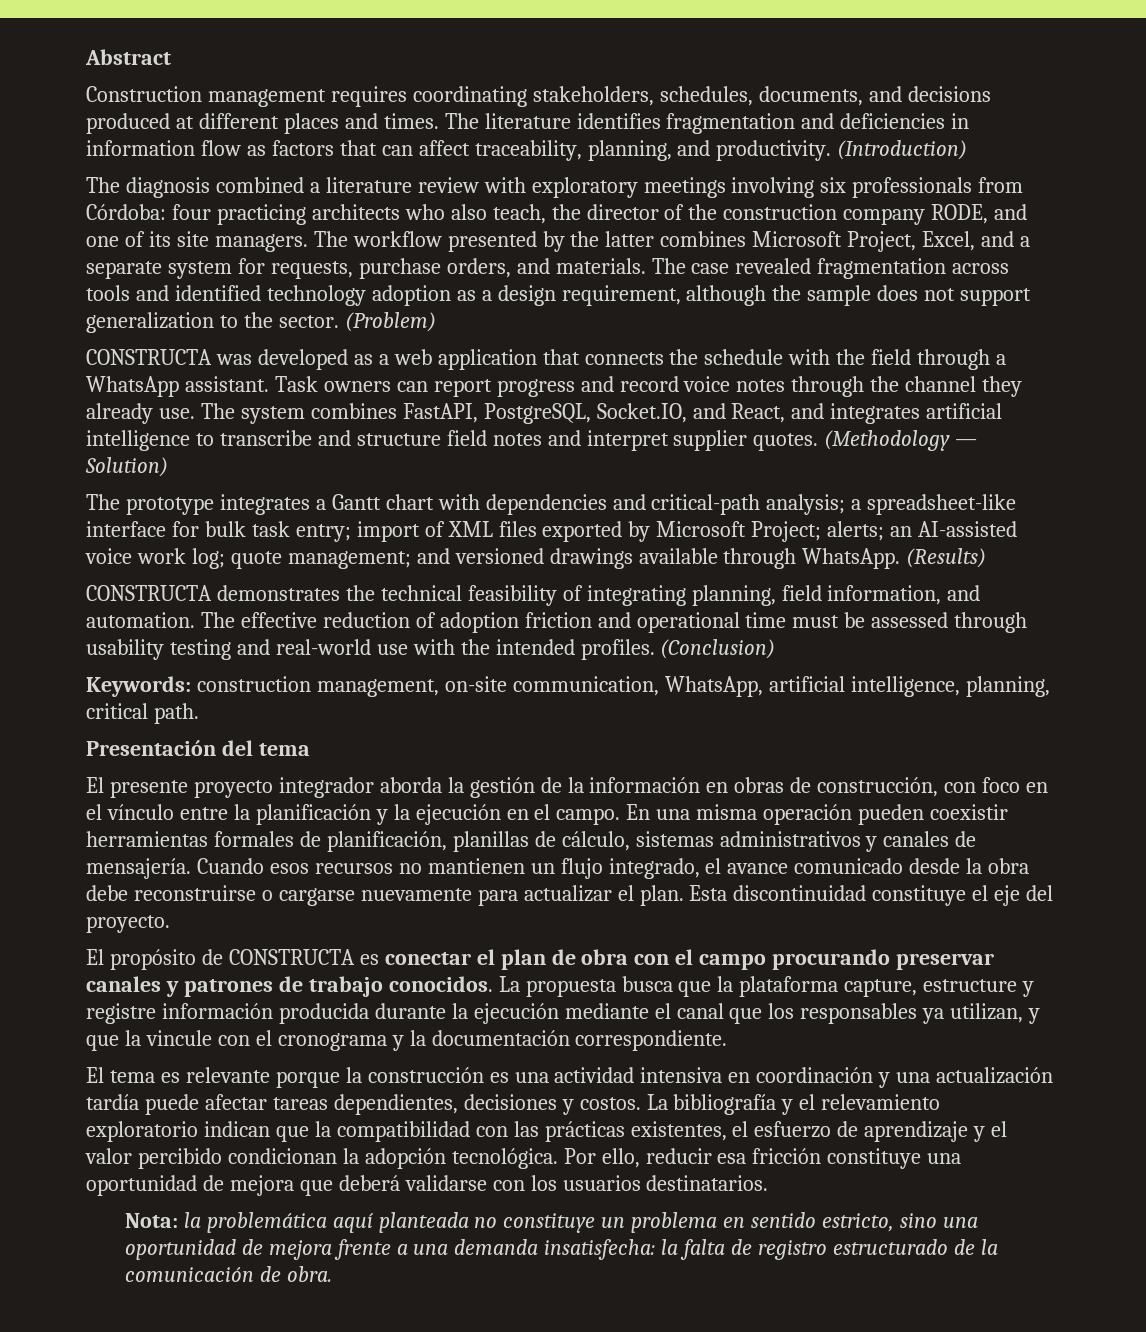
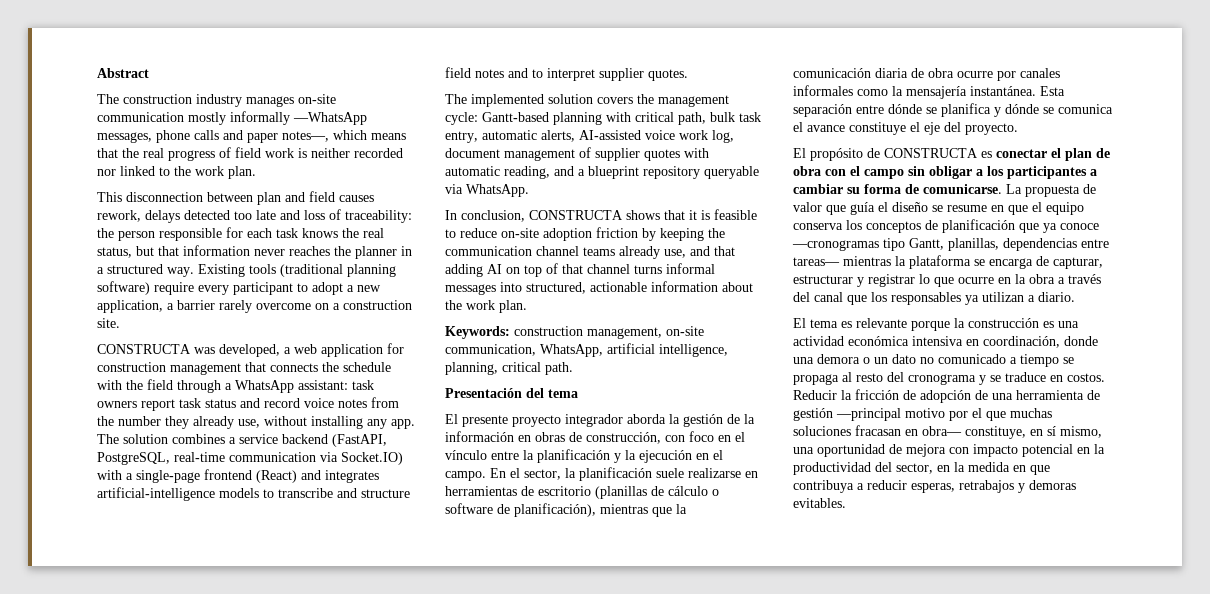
- Construction management requires coordinating stakeholders, schedules, documents, and decisions produced at different places and times. The literature identifies fragmentation and deficiencies in information flow as factors that can affect traceability, planning, and productivity. (Introduction)
- The diagnosis combined a literature review with exploratory meetings involving six professionals from Córdoba: four practicing architects who also teach, the director of the construction company RODE, and one of its site managers. The workflow presented by the latter combines Microsoft Project, Excel, and a separate system for requests, purchase orders, and materials. The case revealed fragmentation across tools and identified technology adoption as a design requirement, although the sample does not support generalization to the sector. (Problem)
+ The construction industry manages on-site communication mostly informally —WhatsApp messages, phone calls and paper notes—, which means that the real progress of field work is neither recorded nor linked to the work plan.
+ This disconnection between plan and field causes rework, delays detected too late and loss of traceability: the person responsible for each task knows the real status, but that information never reaches the planner in a structured way. Existing tools (traditional planning software) require every participant to adopt a new application, a barrier rarely overcome on a construction site.
- CONSTRUCTA was developed as a web application that connects the schedule with the field through a WhatsApp assistant. Task owners can report progress and record voice notes through the channel they already use. The system combines FastAPI, PostgreSQL, Socket.IO, and React, and integrates artificial intelligence to transcribe and structure field notes and interpret supplier quotes. (Methodology — Solution)
- The prototype integrates a Gantt chart with dependencies and critical-path analysis; a spreadsheet-like interface for bulk task entry; import of XML files exported by Microsoft Project; alerts; an AI-assisted voice work log; quote management; and versioned drawings available through WhatsApp. (Results)
- CONSTRUCTA demonstrates the technical feasibility of integrating planning, field information, and automation. The effective reduction of adoption friction and operational time must be assessed through usability testing and real-world use with the intended profiles. (Conclusion)
+ CONSTRUCTA was developed, a web application for construction management that connects the schedule with the field through a WhatsApp assistant: task owners report task status and record voice notes from the number they already use, without installing any app. The solution combines a service backend (FastAPI, PostgreSQL, real-time communication via Socket.IO) with a single-page frontend (React) and integrates artificial-intelligence models to transcribe and structure field notes and to interpret supplier quotes.
+ The implemented solution covers the management cycle: Gantt-based planning with critical path, bulk task entry, automatic alerts, AI-assisted voice work log, document management of supplier quotes with automatic reading, and a blueprint repository queryable via WhatsApp.
+ In conclusion, CONSTRUCTA shows that it is feasible to reduce on-site adoption friction by keeping the communication channel teams already use, and that adding AI on top of that channel turns informal messages into structured, actionable information about the work plan.
- En una misma operación pueden coexistir herramientas formales de planificación, planillas de cálculo, sistemas administrativos y canales de mensajería. Cuando esos recursos no mantienen un flujo integrado, el avance comunicado desde la obra debe reconstruirse o cargarse nuevamente para actualizar el plan. Esta discontinuidad constituye el eje del proyecto.
+ En el sector, la planificación suele realizarse en herramientas de escritorio (planillas de cálculo o software de planificación), mientras que la comunicación diaria de obra ocurre por canales informales como la mensajería instantánea. Esta separación entre dónde se planifica y dónde se comunica el avance constituye el eje del proyecto.
- El propósito de CONSTRUCTA es conectar el plan de obra con el campo procurando preservar canales y patrones de trabajo conocidos. La propuesta busca que la plataforma capture, estructure y registre información producida durante la ejecución mediante el canal que los responsables ya utilizan, y que la vincule con el cronograma y la documentación correspondiente.
+ El propósito de CONSTRUCTA es conectar el plan de obra con el campo sin obligar a los participantes a cambiar su forma de comunicarse. La propuesta de valor que guía el diseño se resume en que el equipo conserva los conceptos de planificación que ya conoce —cronogramas tipo Gantt, planillas, dependencias entre tareas— mientras la plataforma se encarga de capturar, estructurar y registrar lo que ocurre en la obra a través del canal que los responsables ya utilizan a diario.
- El tema es relevante porque la construcción es una actividad intensiva en coordinación y una actualización tardía puede afectar tareas dependientes, decisiones y costos. La bibliografía y el relevamiento exploratorio indican que la compatibilidad con las prácticas existentes, el esfuerzo de aprendizaje y el valor percibido condicionan la adopción tecnológica. Por ello, reducir esa fricción constituye una oportunidad de mejora que deberá validarse con los usuarios destinatarios.
- Nota: la problemática aquí planteada no constituye un problema en sentido estricto, sino una oportunidad de mejora frente a una demanda insatisfecha: la falta de registro estructurado de la comunicación de obra.
+ El tema es relevante porque la construcción es una actividad económica intensiva en coordinación, donde una demora o un dato no comunicado a tiempo se propaga al resto del cronograma y se traduce en costos. Reducir la fricción de adopción de una herramienta de gestión —principal motivo por el que muchas soluciones fracasan en obra— constituye, en sí mismo, una oportunidad de mejora con impacto potencial en la productividad del sector, en la medida en que contribuya a reducir esperas, retrabajos y demoras evitables.

